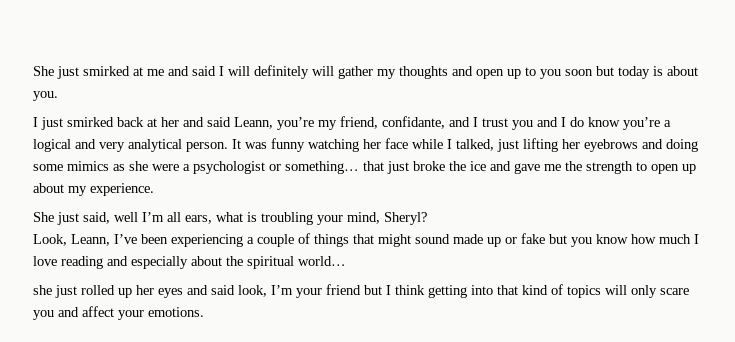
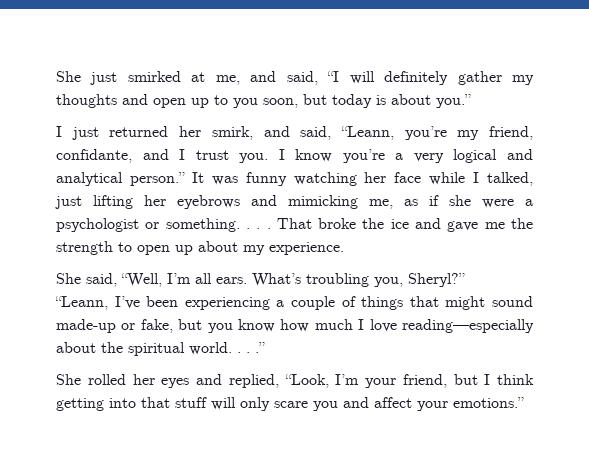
- She just smirked at me and said I will definitely will gather my thoughts and open up to you soon but today is about you.
+ She just smirked at me, and said, “I will definitely gather my thoughts and open up to you soon, but today is about you.”
- I just smirked back at her and said Leann, you’re my friend, confidante, and I trust you and I do know you’re a logical and very analytical person.
+ I just returned her smirk, and said, “Leann, you’re my friend, confidante, and I trust you. I know you’re a very logical and analytical person.”
- It was funny watching her face while I talked, just lifting her eyebrows and doing some mimics as she were a psychologist or something… that just broke the ice and gave me the strength to open up about my experience.
+ It was funny watching her face while I talked, just lifting her eyebrows and mimicking me, as if she were a psychologist or something. . . . That broke the ice and gave me the strength to open up about my experience.
- She just said, well I’m all ears, what is troubling your mind, Sheryl?
- Look, Leann, I’ve been experiencing a couple of things that might sound made up or fake but you know how much I love reading and especially about the spiritual world…
- she just rolled up her eyes and said look, I’m your friend but I think getting into that kind of topics will only scare you and affect your emotions.
+ She said, “Well, I’m all ears. What’s troubling you, Sheryl?”
+ “Leann, I’ve been experiencing a couple of things that might sound made-up or fake, but you know how much I love reading—especially about the spiritual world. . . .”
+ She rolled her eyes and replied, “Look, I’m your friend, but I think getting into that stuff will only scare you and affect your emotions.”

